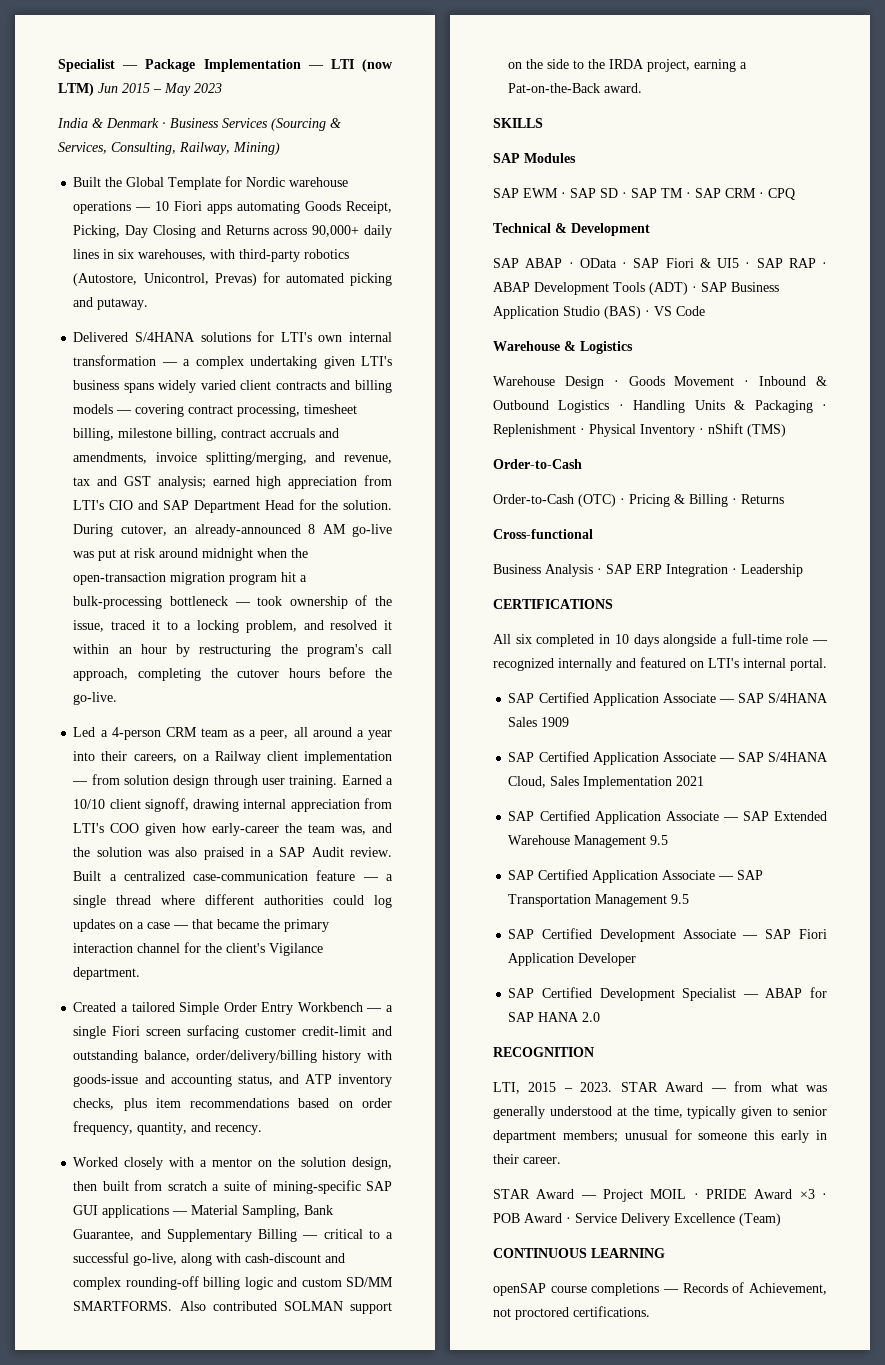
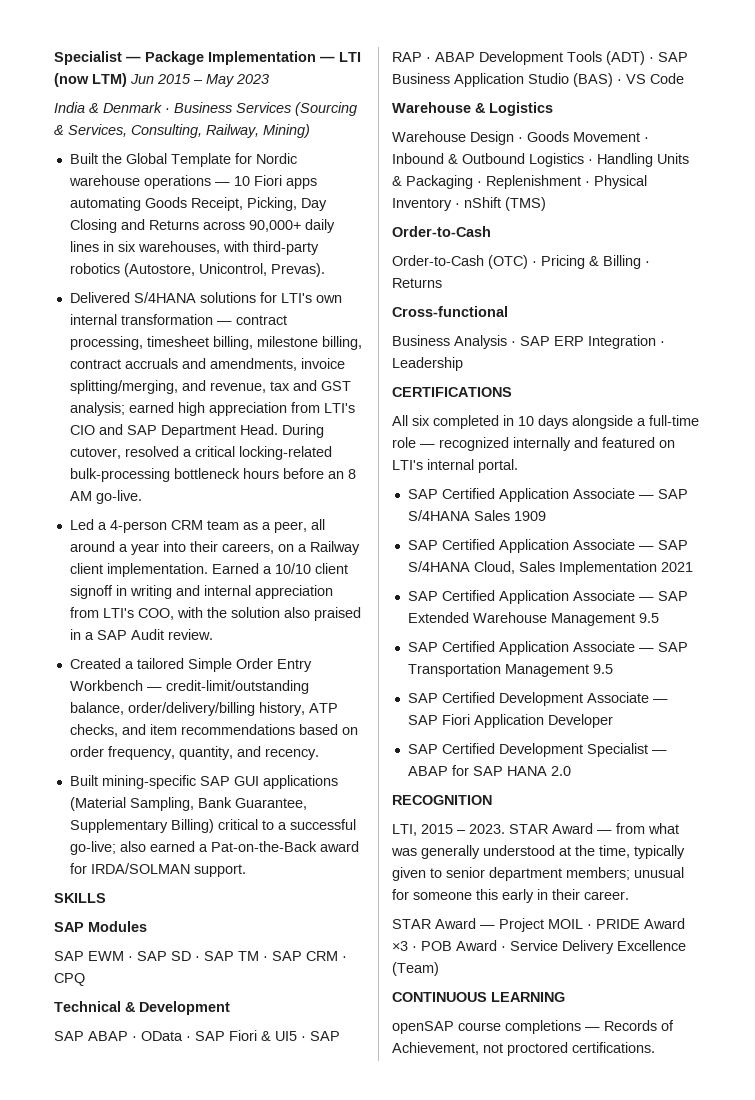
- Built the Global Template for Nordic warehouse operations — 10 Fiori apps automating Goods Receipt, Picking, Day Closing and Returns across 90,000+ daily lines in six warehouses, with third-party robotics (Autostore, Unicontrol, Prevas) for automated picking and putaway.
+ Built the Global Template for Nordic warehouse operations — 10 Fiori apps automating Goods Receipt, Picking, Day Closing and Returns across 90,000+ daily lines in six warehouses, with third-party robotics (Autostore, Unicontrol, Prevas).
- Delivered S/4HANA solutions for LTI's own internal transformation — a complex undertaking given LTI's business spans widely varied client contracts and billing models — covering contract processing, timesheet billing, milestone billing, contract accruals and amendments, invoice splitting/merging, and revenue, tax and GST analysis; earned high appreciation from LTI's CIO and SAP Department Head for the solution. During cutover, an already-announced 8 AM go-live was put at risk around midnight when the open-transaction migration program hit a bulk-processing bottleneck — took ownership of the issue, traced it to a locking problem, and resolved it within an hour by restructuring the program's call approach, completing the cutover hours before the go-live.
+ Delivered S/4HANA solutions for LTI's own internal transformation — contract processing, timesheet billing, milestone billing, contract accruals and amendments, invoice splitting/merging, and revenue, tax and GST analysis; earned high appreciation from LTI's CIO and SAP Department Head. During cutover, resolved a critical locking-related bulk-processing bottleneck hours before an 8 AM go-live.
- Led a 4-person CRM team as a peer, all around a year into their careers, on a Railway client implementation — from solution design through user training. Earned a 10/10 client signoff, drawing internal appreciation from LTI's COO given how early-career the team was, and the solution was also praised in a SAP Audit review. Built a centralized case-communication feature — a single thread where different authorities could log updates on a case — that became the primary interaction channel for the client's Vigilance department.
+ Led a 4-person CRM team as a peer, all around a year into their careers, on a Railway client implementation. Earned a 10/10 client signoff in writing and internal appreciation from LTI's COO, with the solution also praised in a SAP Audit review.
- Created a tailored Simple Order Entry Workbench — a single Fiori screen surfacing customer credit-limit and outstanding balance, order/delivery/billing history with goods-issue and accounting status, and ATP inventory checks, plus item recommendations based on order frequency, quantity, and recency.
+ Created a tailored Simple Order Entry Workbench — credit-limit/outstanding balance, order/delivery/billing history, ATP checks, and item recommendations based on order frequency, quantity, and recency.
- Worked closely with a mentor on the solution design, then built from scratch a suite of mining-specific SAP GUI applications — Material Sampling, Bank Guarantee, and Supplementary Billing — critical to a successful go-live, along with cash-discount and complex rounding-off billing logic and custom SD/MM SMARTFORMS. Also contributed SOLMAN support on the side to the IRDA project, earning a Pat-on-the-Back award.
+ Built mining-specific SAP GUI applications (Material Sampling, Bank Guarantee, Supplementary Billing) critical to a successful go-live; also earned a Pat-on-the-Back award for IRDA/SOLMAN support.

